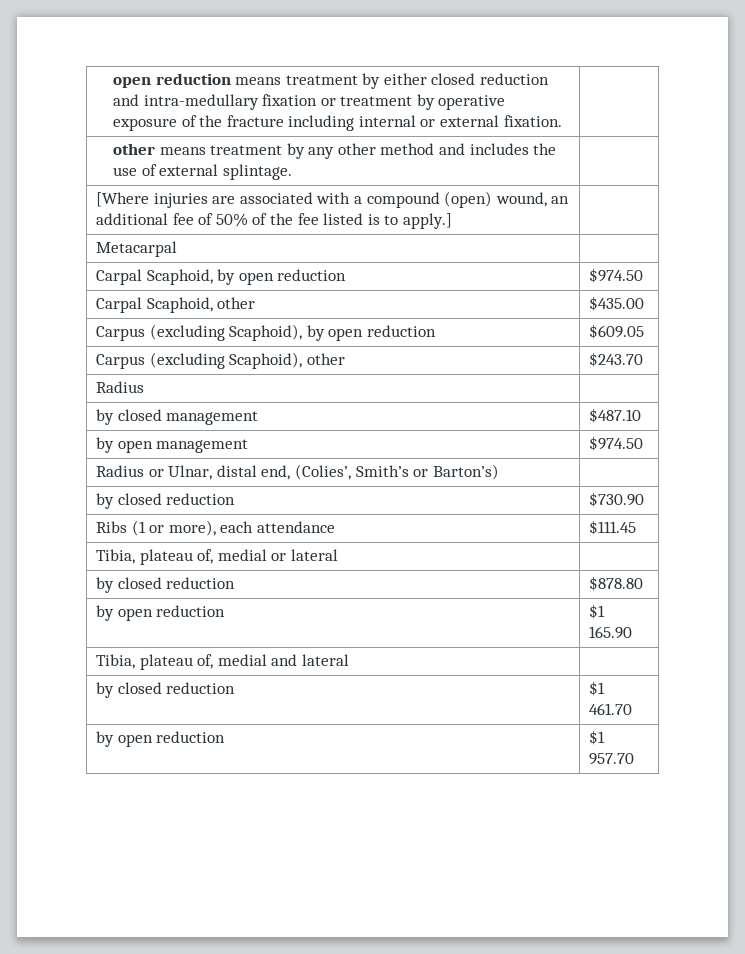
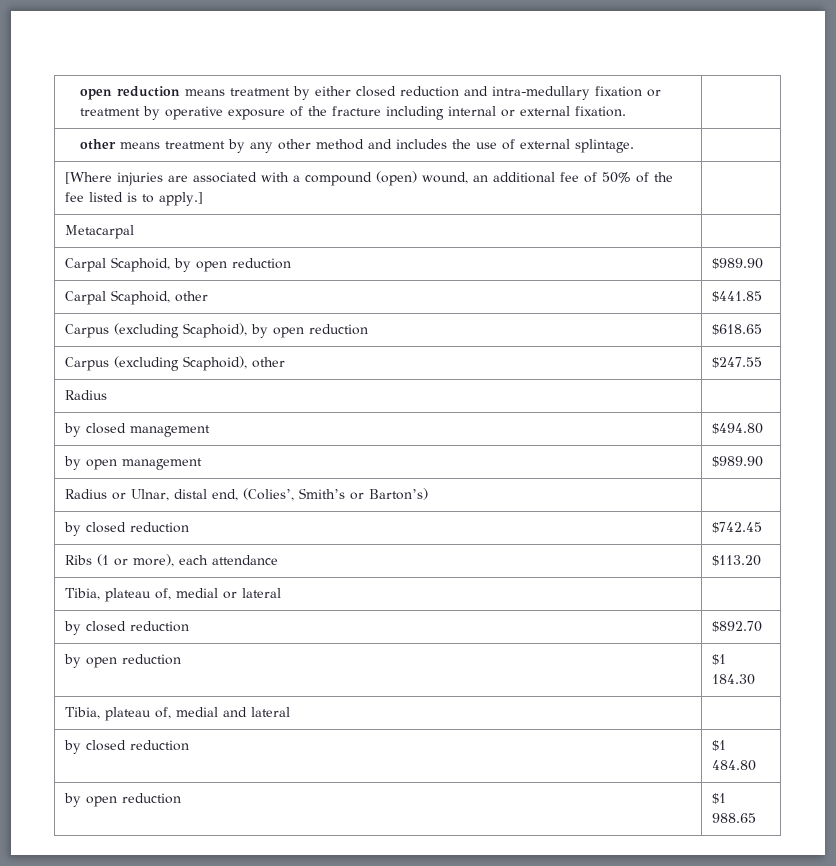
- Carpal Scaphoid, by open reduction | $974.50
+ Carpal Scaphoid, by open reduction | $989.90
- Carpal Scaphoid, other | $435.00
+ Carpal Scaphoid, other | $441.85
- Carpus (excluding Scaphoid), by open reduction | $609.05
+ Carpus (excluding Scaphoid), by open reduction | $618.65
- Carpus (excluding Scaphoid), other | $243.70
+ Carpus (excluding Scaphoid), other | $247.55
- by closed management | $487.10
+ by closed management | $494.80
- by open management | $974.50
+ by open management | $989.90
- by closed reduction | $730.90
+ by closed reduction | $742.45
- Ribs (1 or more), each attendance | $111.45
+ Ribs (1 or more), each attendance | $113.20
- by closed reduction | $878.80
- by open reduction | $1 165.90
+ by closed reduction | $892.70
+ by open reduction | $1 184.30
- by closed reduction | $1 461.70
- by open reduction | $1 957.70
+ by closed reduction | $1 484.80
+ by open reduction | $1 988.65

